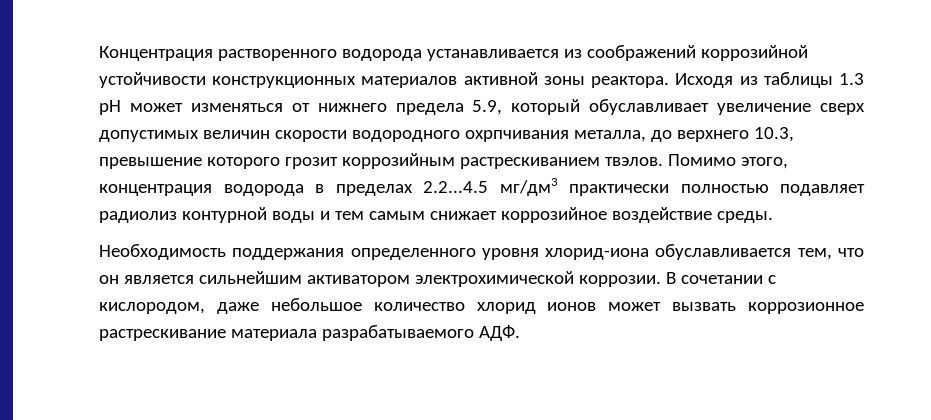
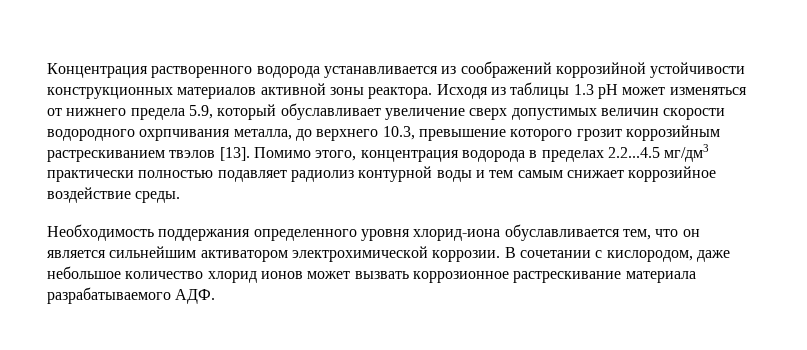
- Исходя из таблицы 1.3 pH может изменяться от нижнего предела 5.9, который обуславливает увеличение сверх допустимых величин скорости водородного охрпчивания металла, до верхнего 10.3, превышение которого грозит коррозийным растрескиванием твэлов.
+ Исходя из таблицы 1.3 pH может изменяться от нижнего предела 5.9, который обуславливает увеличение сверх допустимых величин скорости водородного охрпчивания металла, до верхнего 10.3, превышение которого грозит коррозийным растрескиванием твэлов [13].

